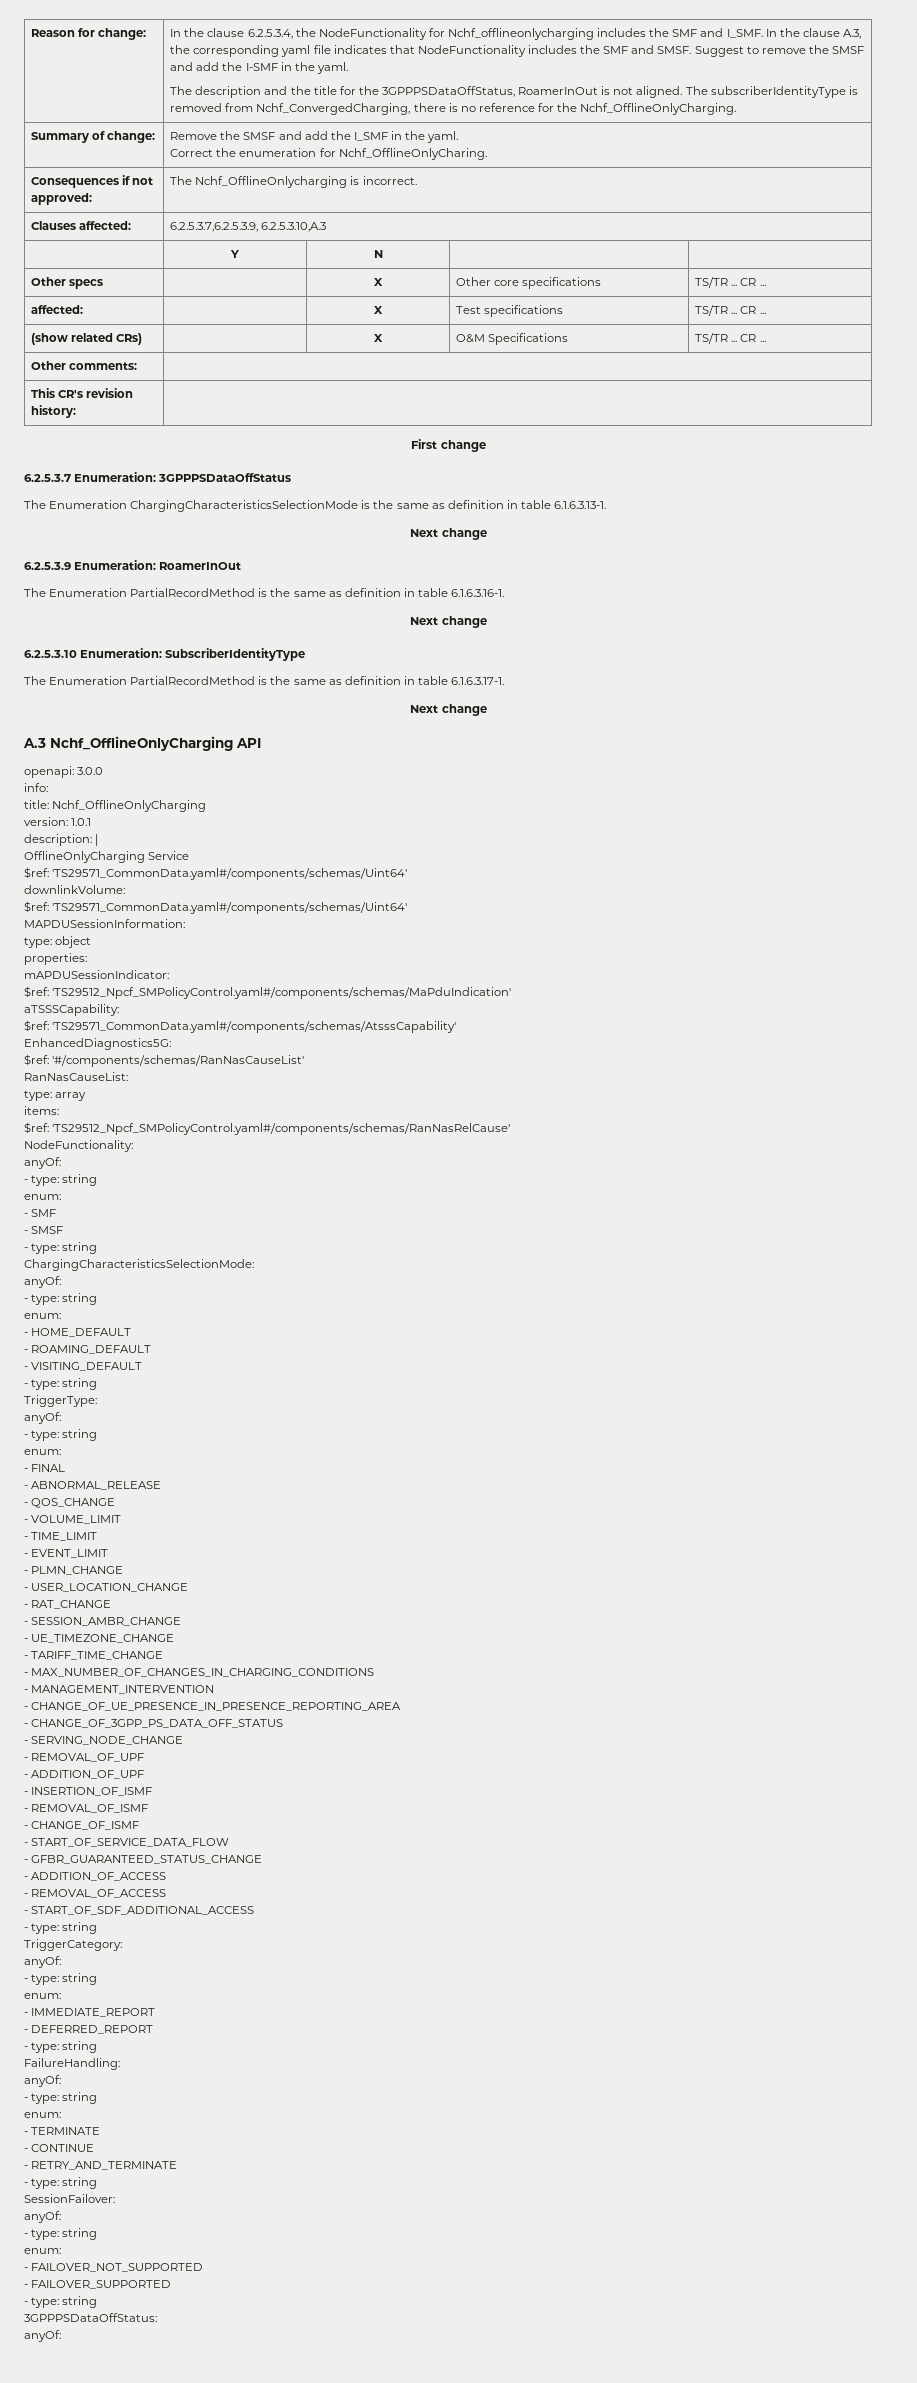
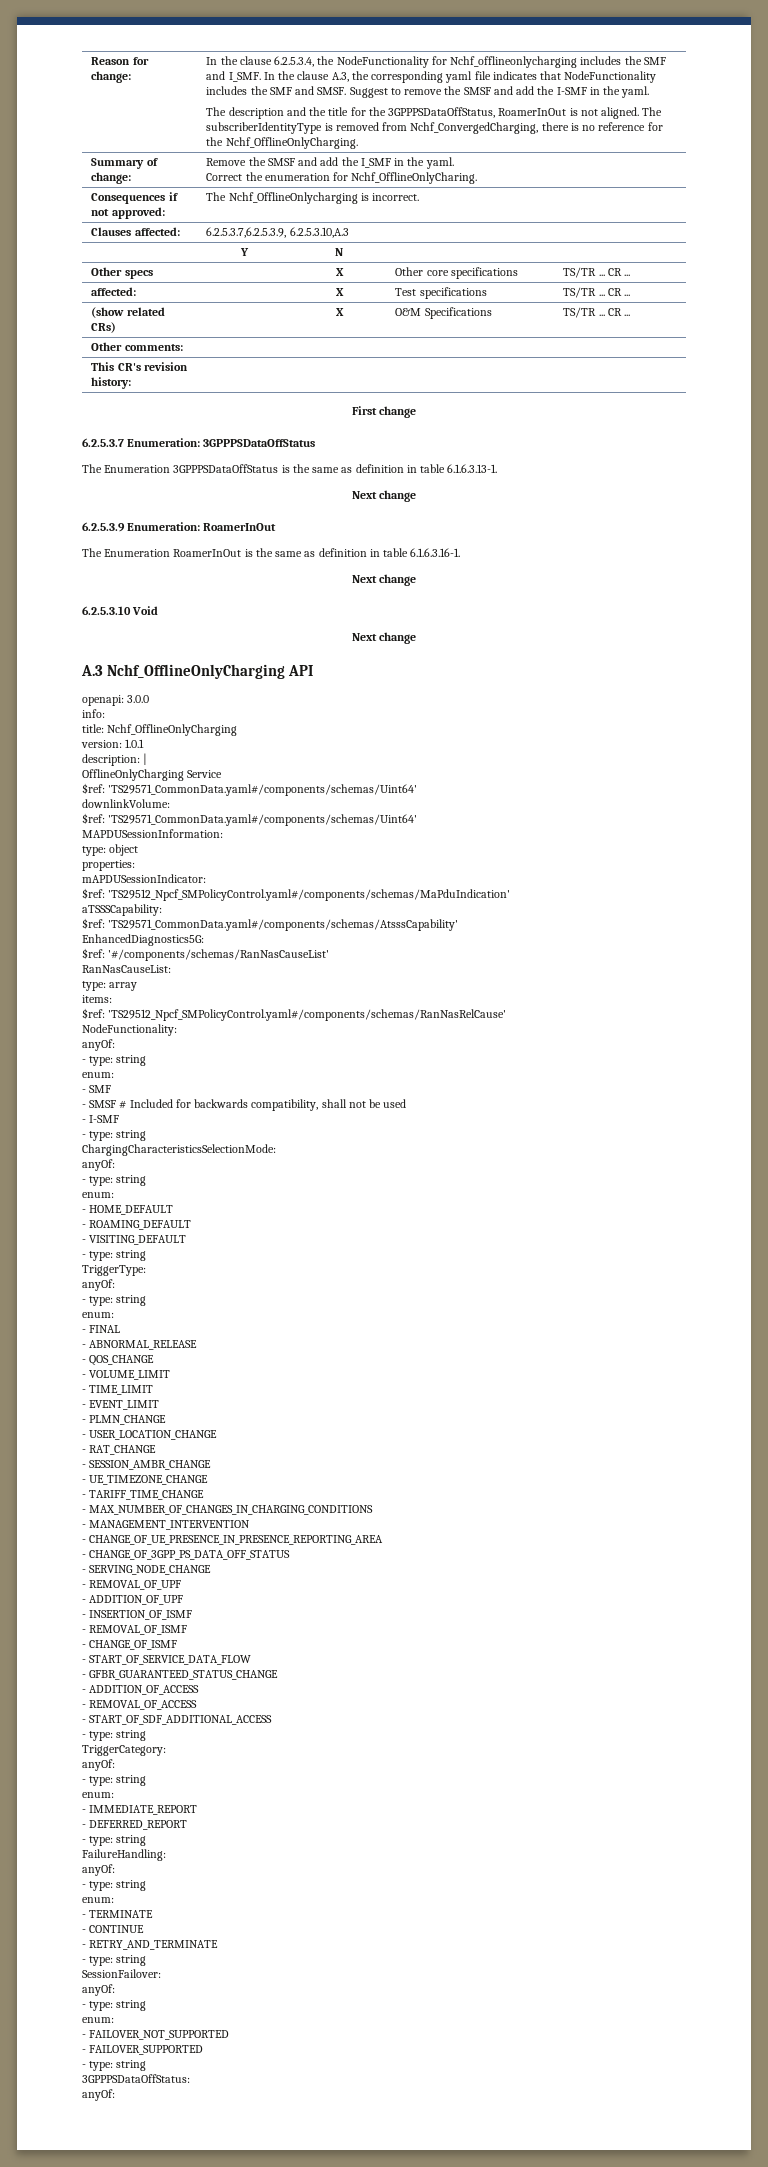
- The Enumeration ChargingCharacteristicsSelectionMode is the same as definition in table 6.1.6.3.13-1.
+ The Enumeration 3GPPPSDataOffStatus is the same as definition in table 6.1.6.3.13-1.
- The Enumeration PartialRecordMethod is the same as definition in table 6.1.6.3.16-1.
+ The Enumeration RoamerInOut is the same as definition in table 6.1.6.3.16-1.
- 6.2.5.3.10 Enumeration: SubscriberIdentityType
- The Enumeration PartialRecordMethod is the same as definition in table 6.1.6.3.17-1.
+ 6.2.5.3.10 Void
- - SMSF
+ - SMSF # Included for backwards compatibility, shall not be used
+ - I-SMF

